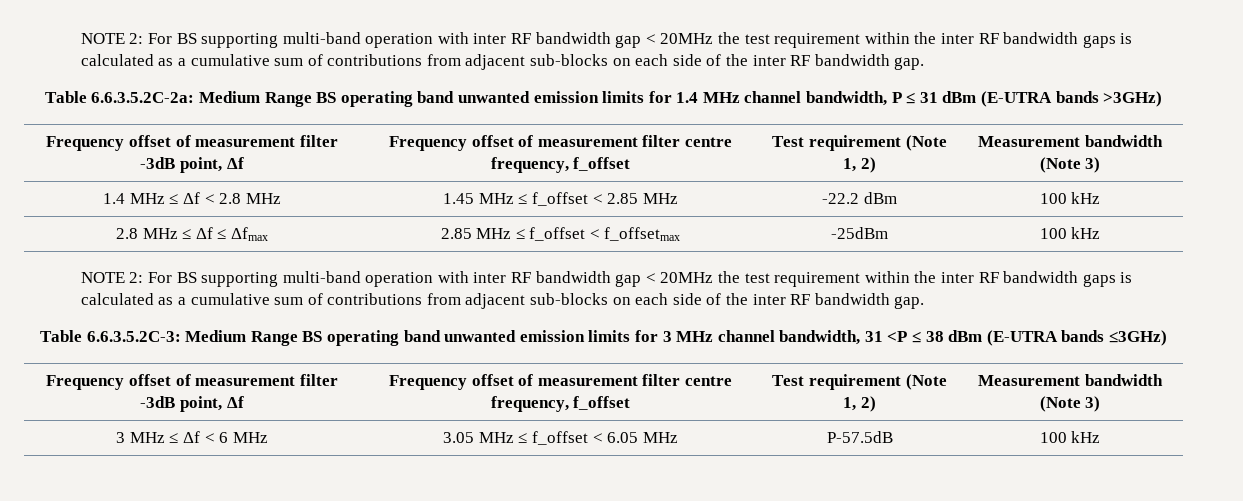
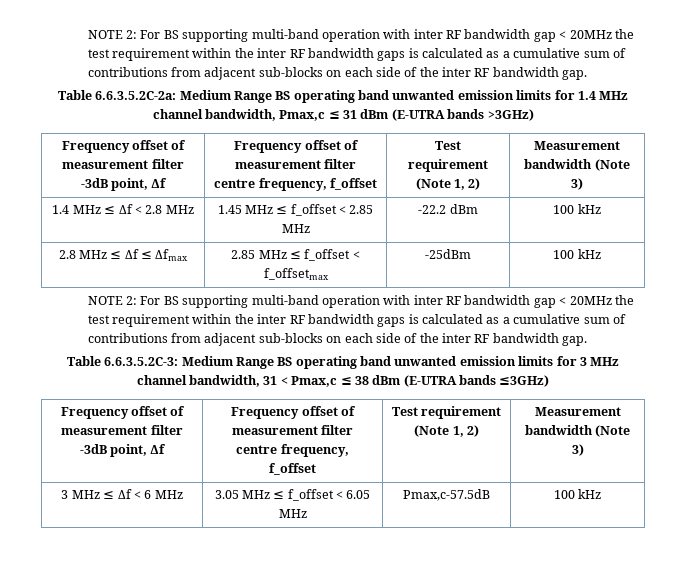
- Table 6.6.3.5.2C-2a: Medium Range BS operating band unwanted emission limits for 1.4 MHz channel bandwidth, P ≤ 31 dBm (E-UTRA bands >3GHz)
+ Table 6.6.3.5.2C-2a: Medium Range BS operating band unwanted emission limits for 1.4 MHz channel bandwidth, Pmax,c ≤ 31 dBm (E-UTRA bands >3GHz)
- Table 6.6.3.5.2C-3: Medium Range BS operating band unwanted emission limits for 3 MHz channel bandwidth, 31 <P ≤ 38 dBm (E-UTRA bands ≤3GHz)
+ Table 6.6.3.5.2C-3: Medium Range BS operating band unwanted emission limits for 3 MHz channel bandwidth, 31 < Pmax,c ≤ 38 dBm (E-UTRA bands ≤3GHz)
- 3 MHz ≤ Δf < 6 MHz | 3.05 MHz ≤ f_offset < 6.05 MHz | P-57.5dB | 100 kHz
+ 3 MHz ≤ Δf < 6 MHz | 3.05 MHz ≤ f_offset < 6.05 MHz | Pmax,c-57.5dB | 100 kHz

